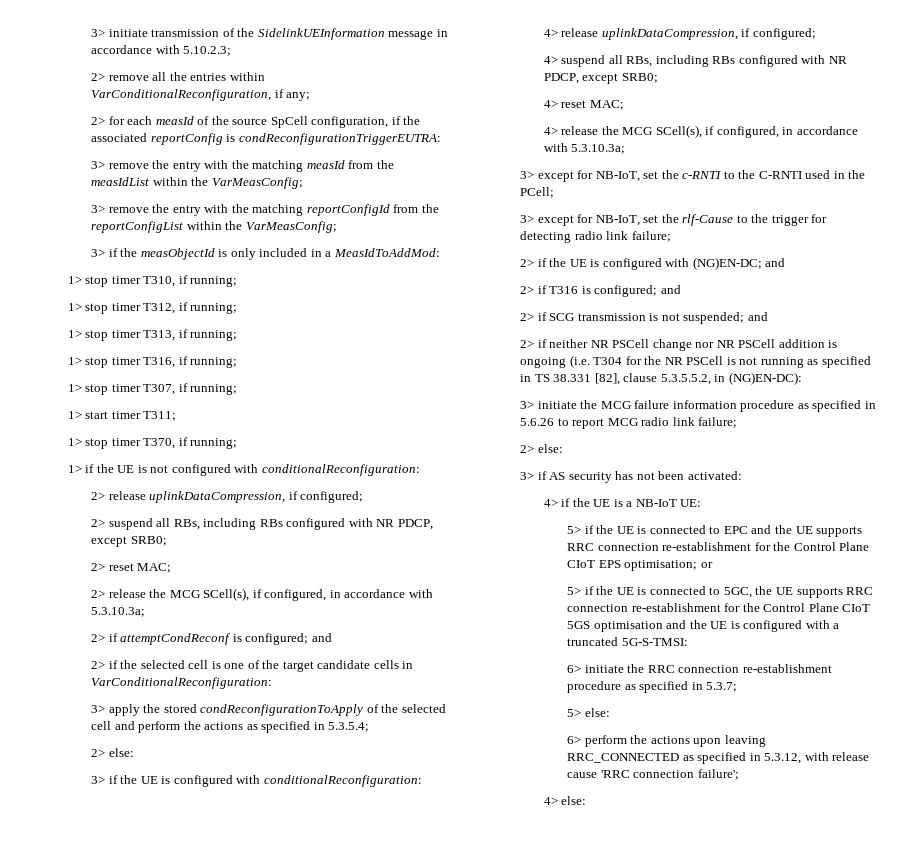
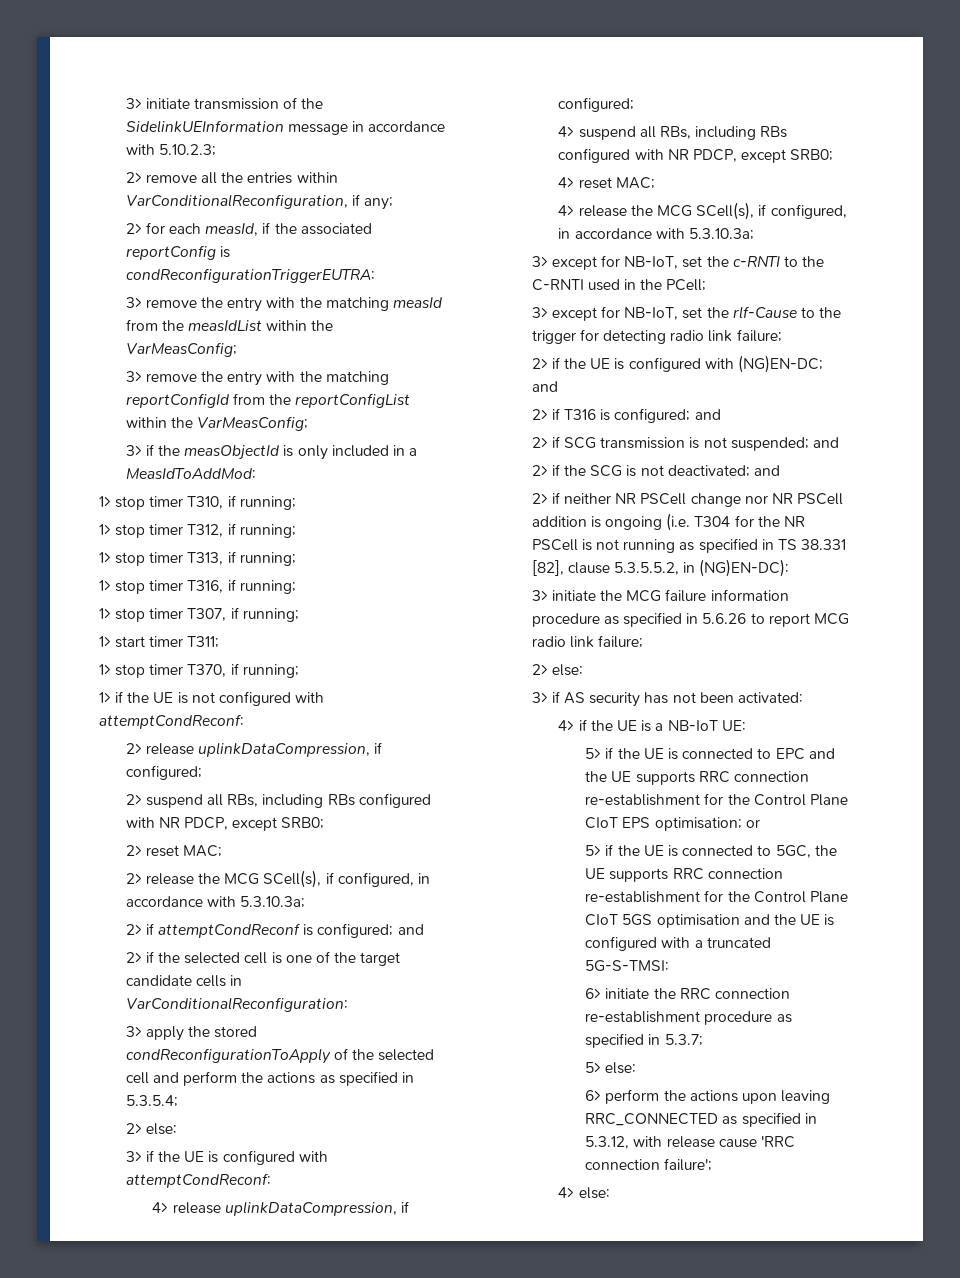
- 2> for each measId of the source SpCell configuration, if the associated reportConfig is condReconfigurationTriggerEUTRA:
+ 2> for each measId, if the associated reportConfig is condReconfigurationTriggerEUTRA:
- 1> if the UE is not configured with conditionalReconfiguration:
+ 1> if the UE is not configured with attemptCondReconf:
- 3> if the UE is configured with conditionalReconfiguration:
+ 3> if the UE is configured with attemptCondReconf:
+ 2> if the SCG is not deactivated; and

